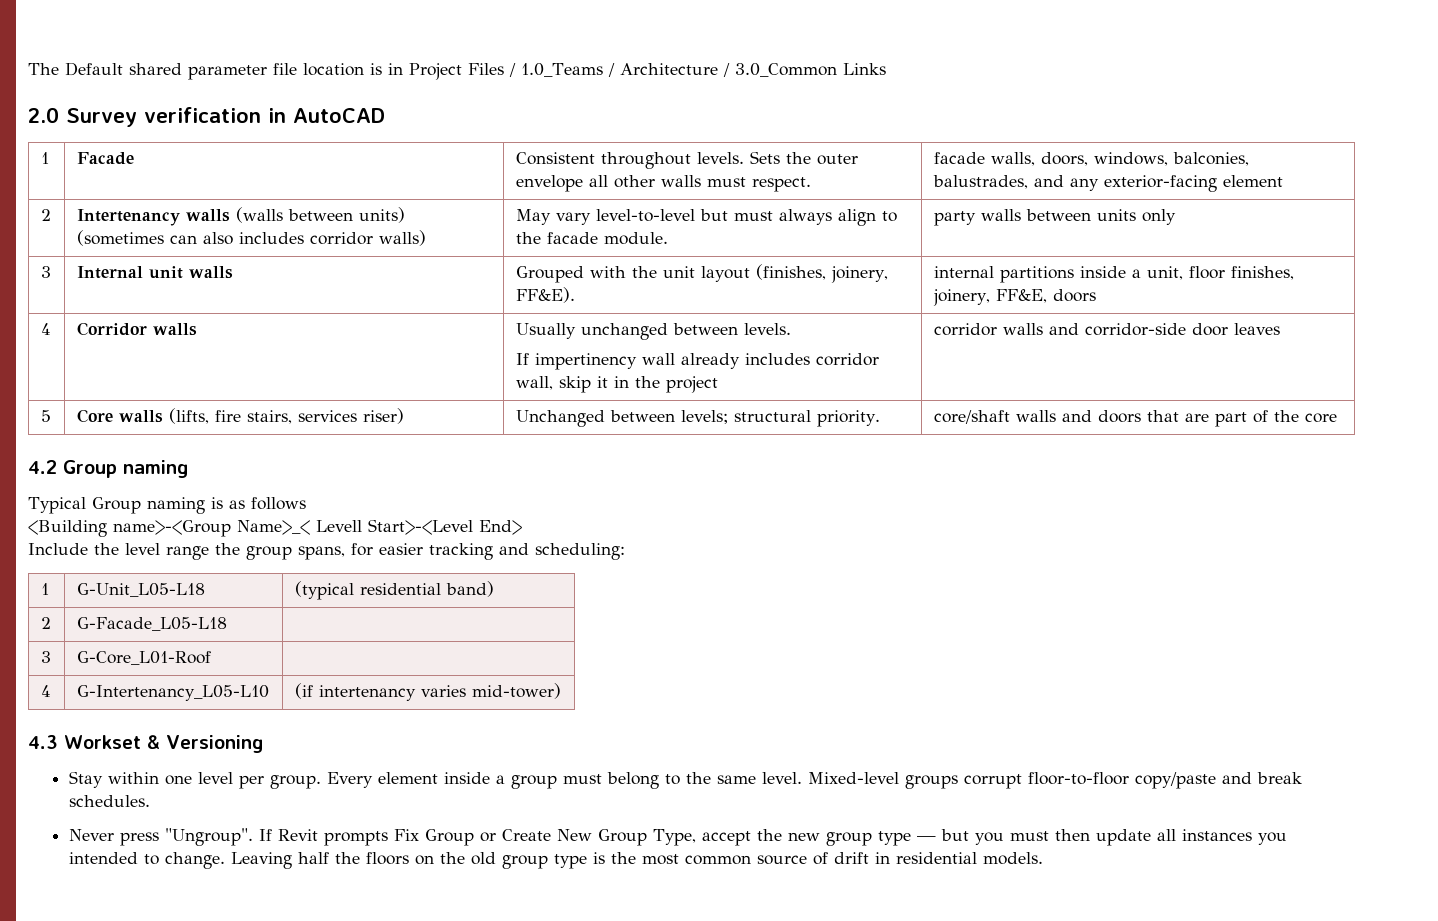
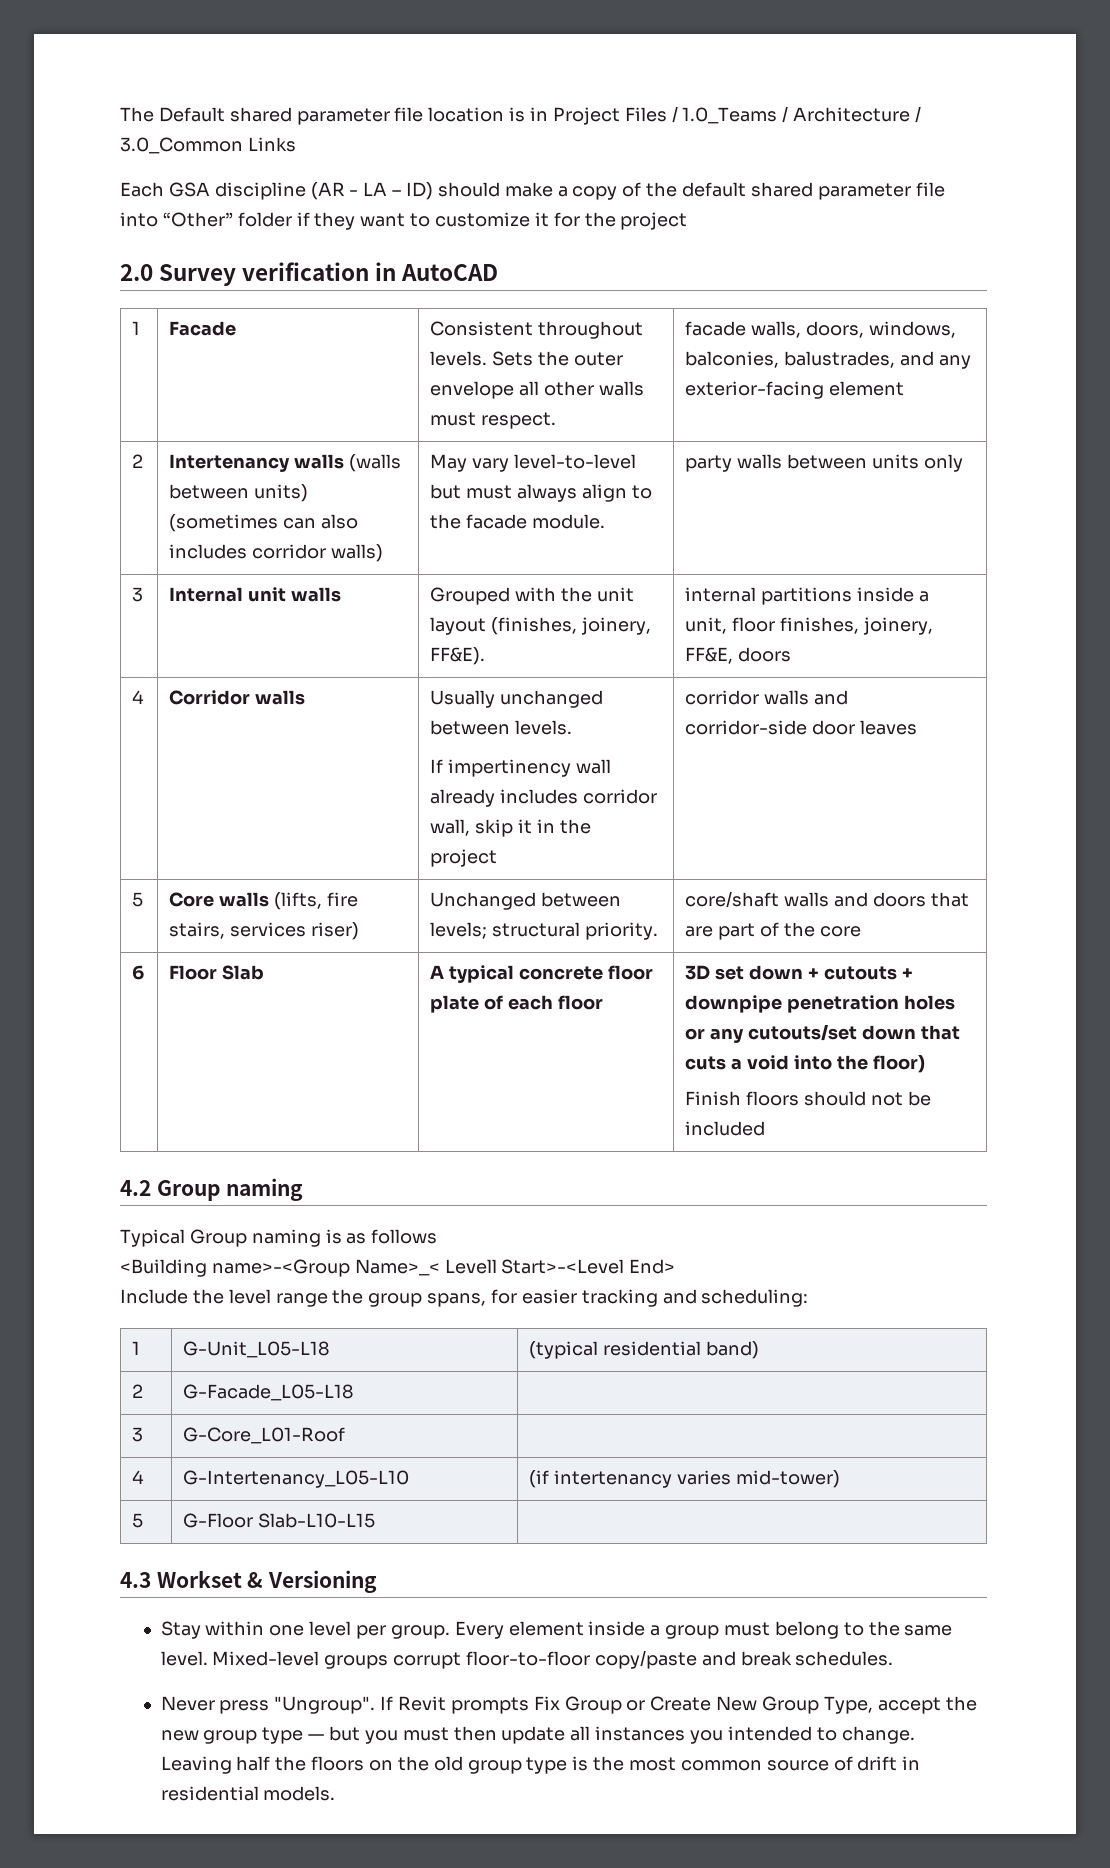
+ Each GSA discipline (AR - LA – ID) should make a copy of the default shared parameter file into “Other” folder if they want to customize it for the project
+ 6 | Floor Slab | A typical concrete floor plate of each floor | 3D set down + cutouts + downpipe penetration holes or any cutouts/set down that cuts a void into the floor)
+ Finish floors should not be included
+ 5 | G-Floor Slab-L10-L15 |

